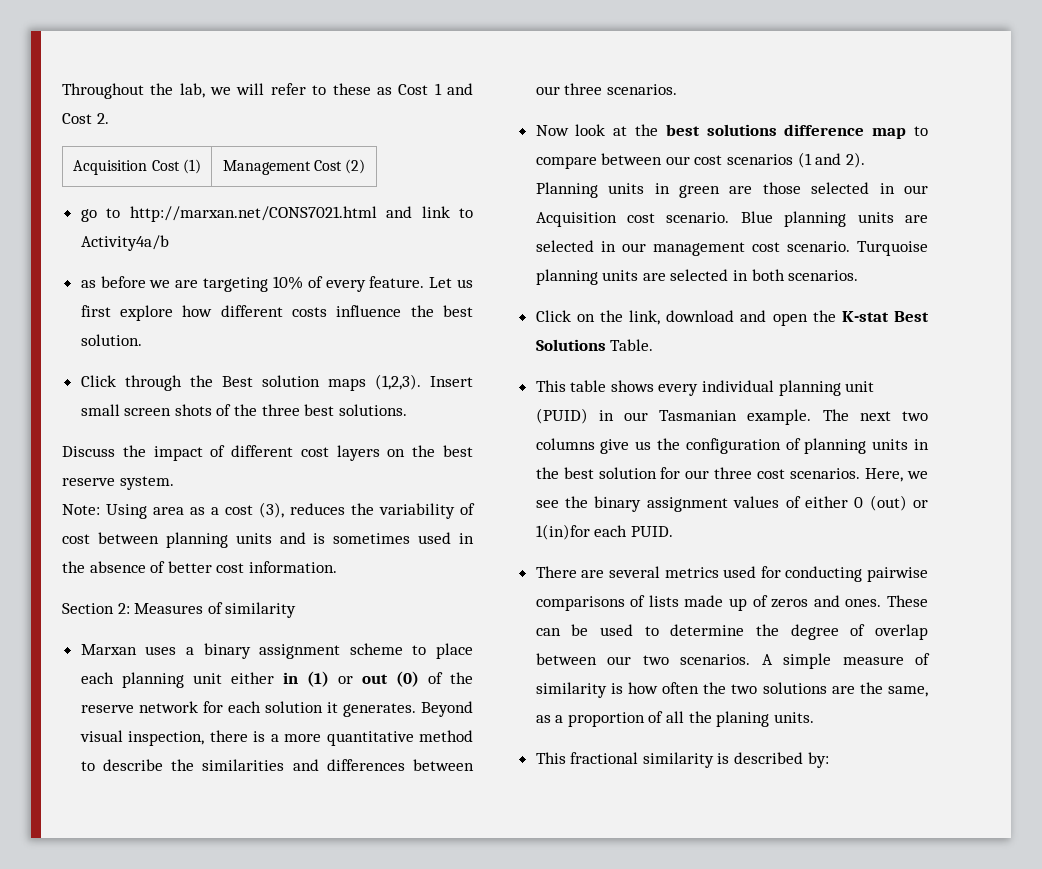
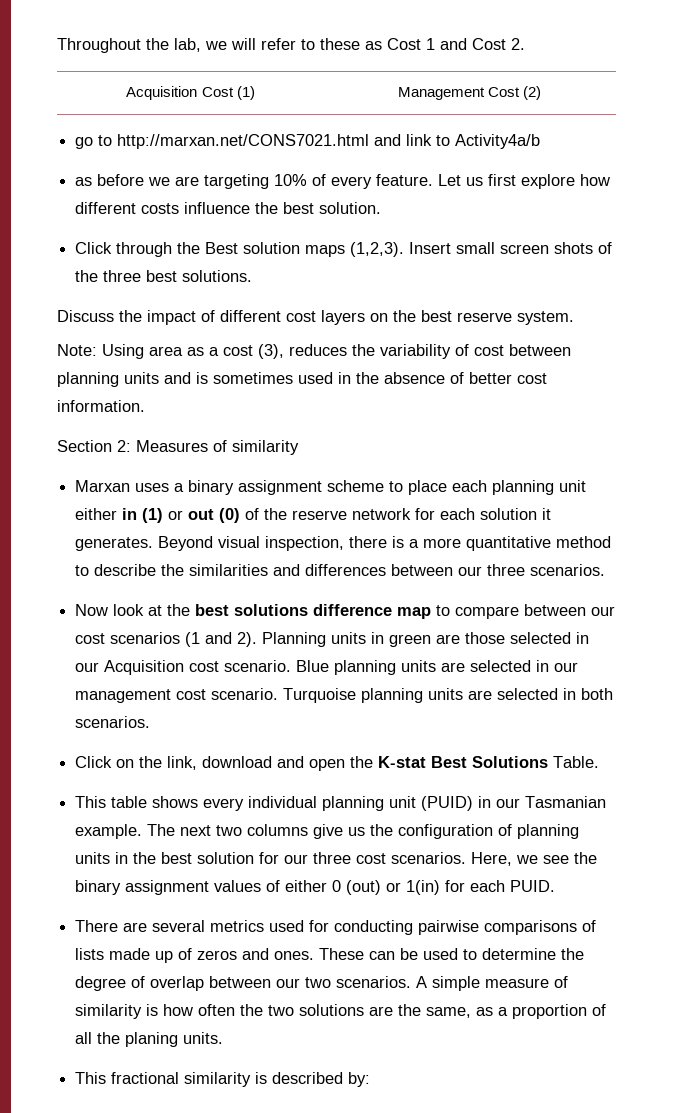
- Here, we see the binary assignment values of either 0 (out) or 1(in)for each PUID.
+ Here, we see the binary assignment values of either 0 (out) or 1(in) for each PUID.

